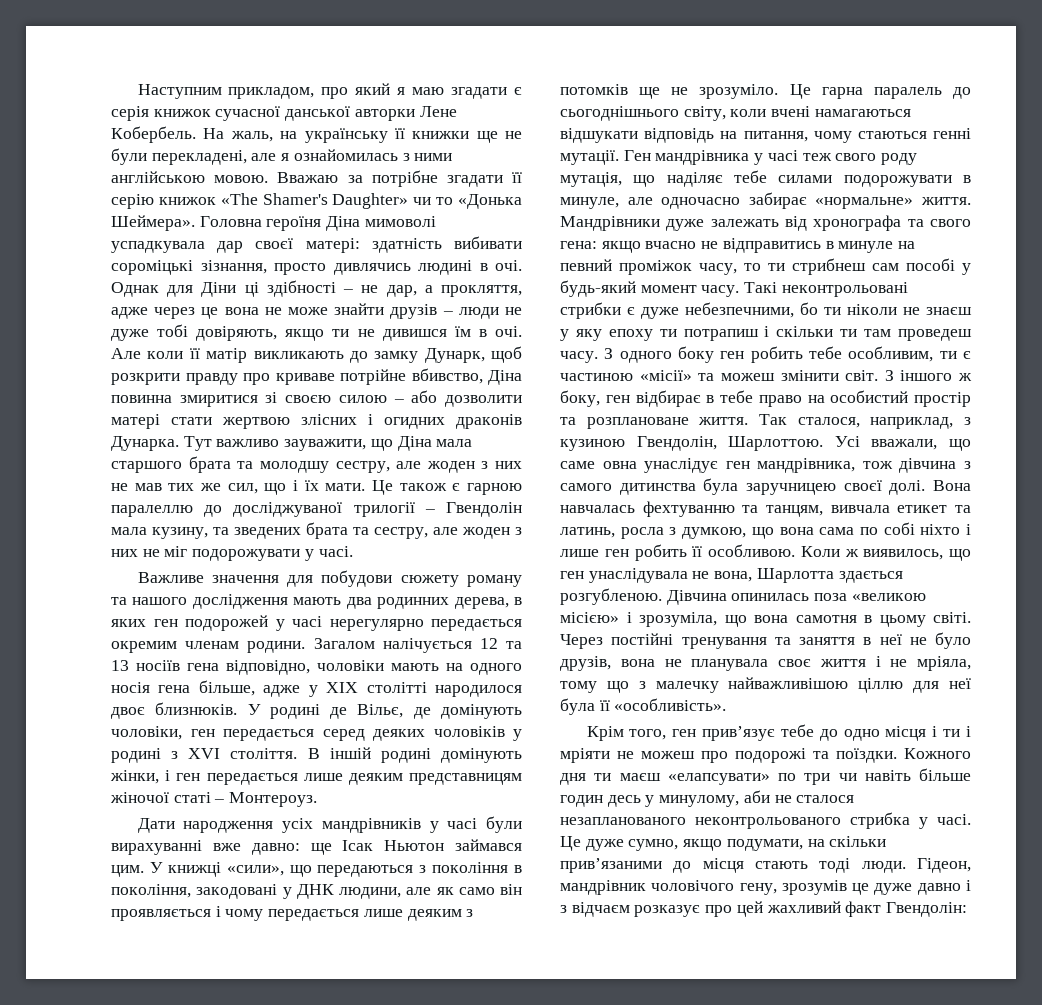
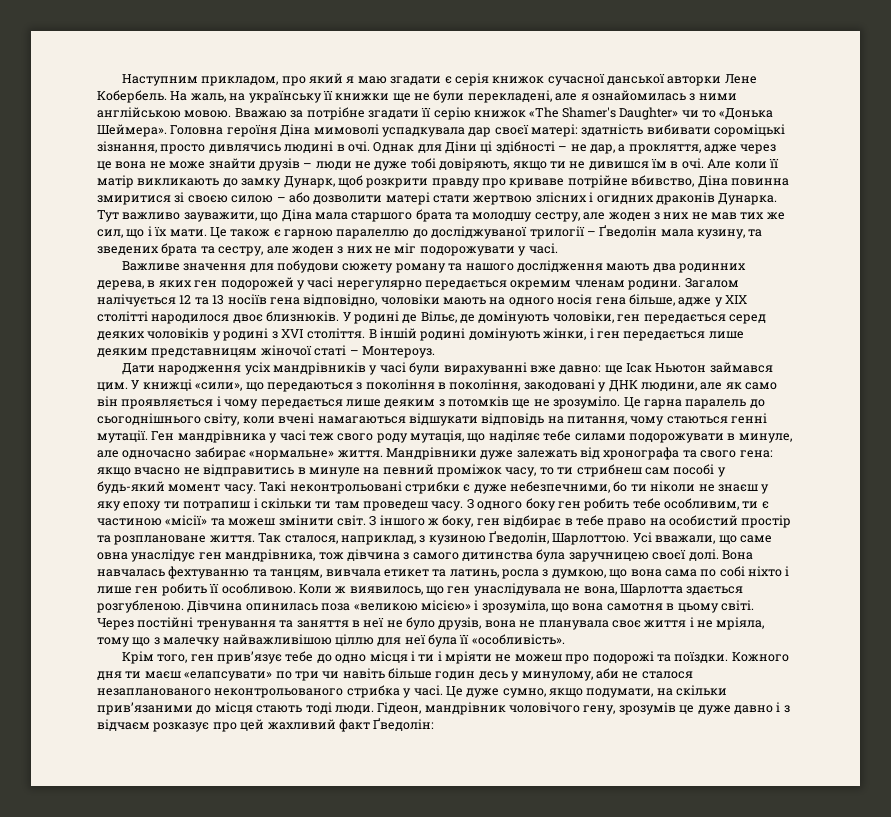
- Це також є гарною паралеллю до досліджуваної трилогії – Гвендолін мала кузину, та зведених брата та сестру, але жоден з них не міг подорожувати у часі.
+ Це також є гарною паралеллю до досліджуваної трилогії – Ґведолін мала кузину, та зведених брата та сестру, але жоден з них не міг подорожувати у часі.
- Так сталося, наприклад, з кузиною Гвендолін, Шарлоттою.
+ Так сталося, наприклад, з кузиною Ґведолін, Шарлоттою.
- Гідеон, мандрівник чоловічого гену, зрозумів це дуже давно і з відчаєм розказує про цей жахливий факт Гвендолін:
+ Гідеон, мандрівник чоловічого гену, зрозумів це дуже давно і з відчаєм розказує про цей жахливий факт Ґведолін:

